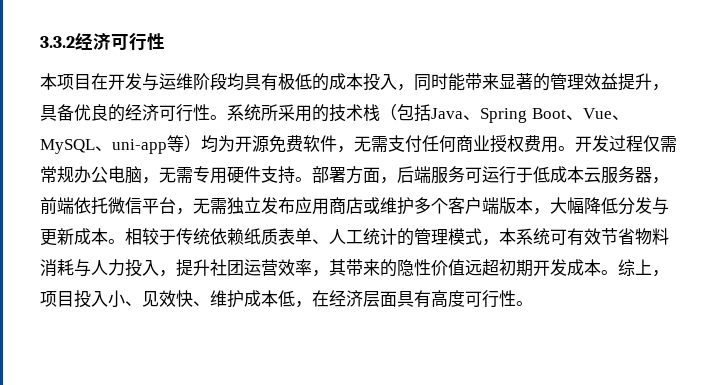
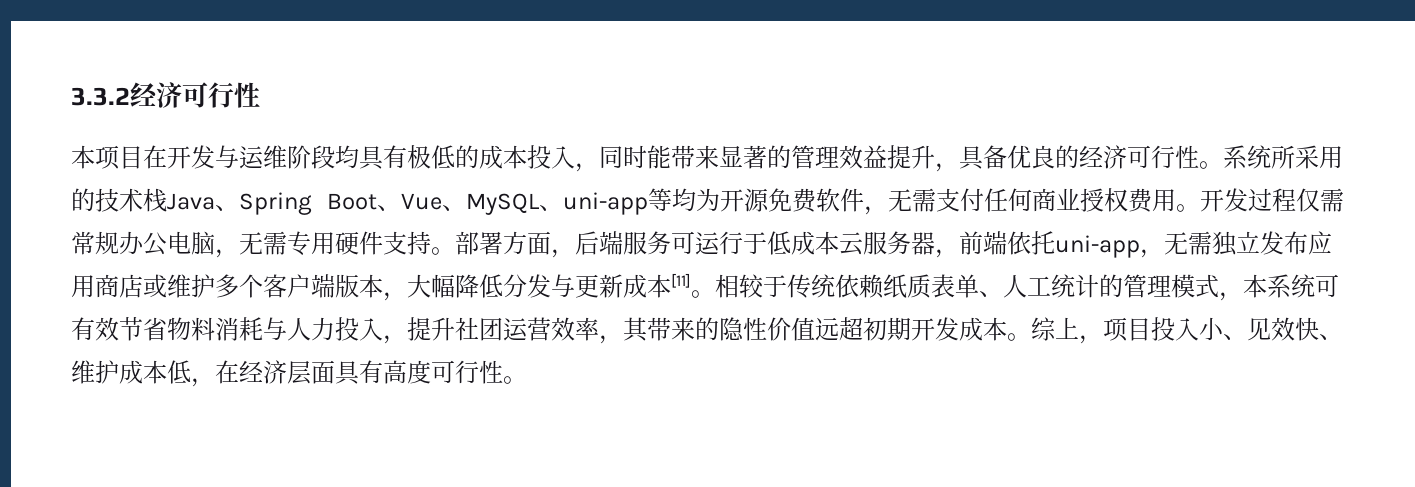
- 系统所采用的技术栈（包括Java、Spring Boot、Vue、MySQL、uni-app等）均为开源免费软件，无需支付任何商业授权费用。
+ 系统所采用的技术栈Java、Spring Boot、Vue、MySQL、uni-app等均为开源免费软件，无需支付任何商业授权费用。
- 部署方面，后端服务可运行于低成本云服务器，前端依托微信平台，无需独立发布应用商店或维护多个客户端版本，大幅降低分发与更新成本。
+ 部署方面，后端服务可运行于低成本云服务器，前端依托uni-app，无需独立发布应用商店或维护多个客户端版本，大幅降低分发与更新成本[11]。

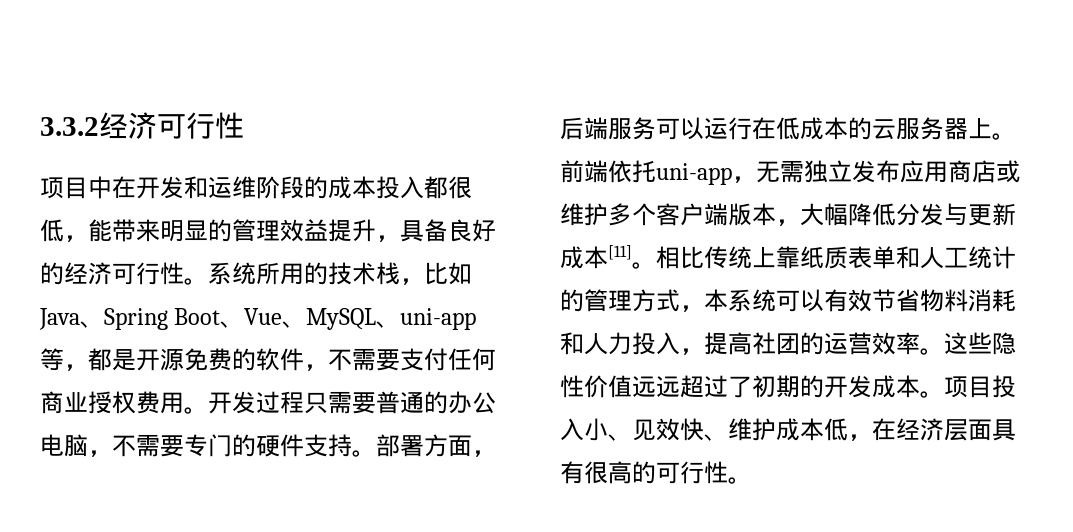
- 本项目在开发与运维阶段均具有极低的成本投入，同时能带来显著的管理效益提升，具备优良的经济可行性。
+ 项目中在开发和运维阶段的成本投入都很低，能带来明显的管理效益提升，具备良好的经济可行性。
- 系统所采用的技术栈Java、Spring Boot、Vue、MySQL、uni-app等均为开源免费软件，无需支付任何商业授权费用。
+ 系统所用的技术栈，比如Java、Spring Boot、Vue、MySQL、uni-app等，都是开源免费的软件，不需要支付任何商业授权费用。
- 开发过程仅需常规办公电脑，无需专用硬件支持。
+ 开发过程只需要普通的办公电脑，不需要专门的硬件支持。
- 部署方面，后端服务可运行于低成本云服务器，前端依托uni-app，无需独立发布应用商店或维护多个客户端版本，大幅降低分发与更新成本[11]。
+ 部署方面，后端服务可以运行在低成本的云服务器上。前端依托uni-app，无需独立发布应用商店或维护多个客户端版本，大幅降低分发与更新成本[11]。
- 相较于传统依赖纸质表单、人工统计的管理模式，本系统可有效节省物料消耗与人力投入，提升社团运营效率，其带来的隐性价值远超初期开发成本。
+ 相比传统上靠纸质表单和人工统计的管理方式，本系统可以有效节省物料消耗和人力投入，提高社团的运营效率。这些隐性价值远远超过了初期的开发成本。
- 综上，项目投入小、见效快、维护成本低，在经济层面具有高度可行性。
+ 项目投入小、见效快、维护成本低，在经济层面具有很高的可行性。

